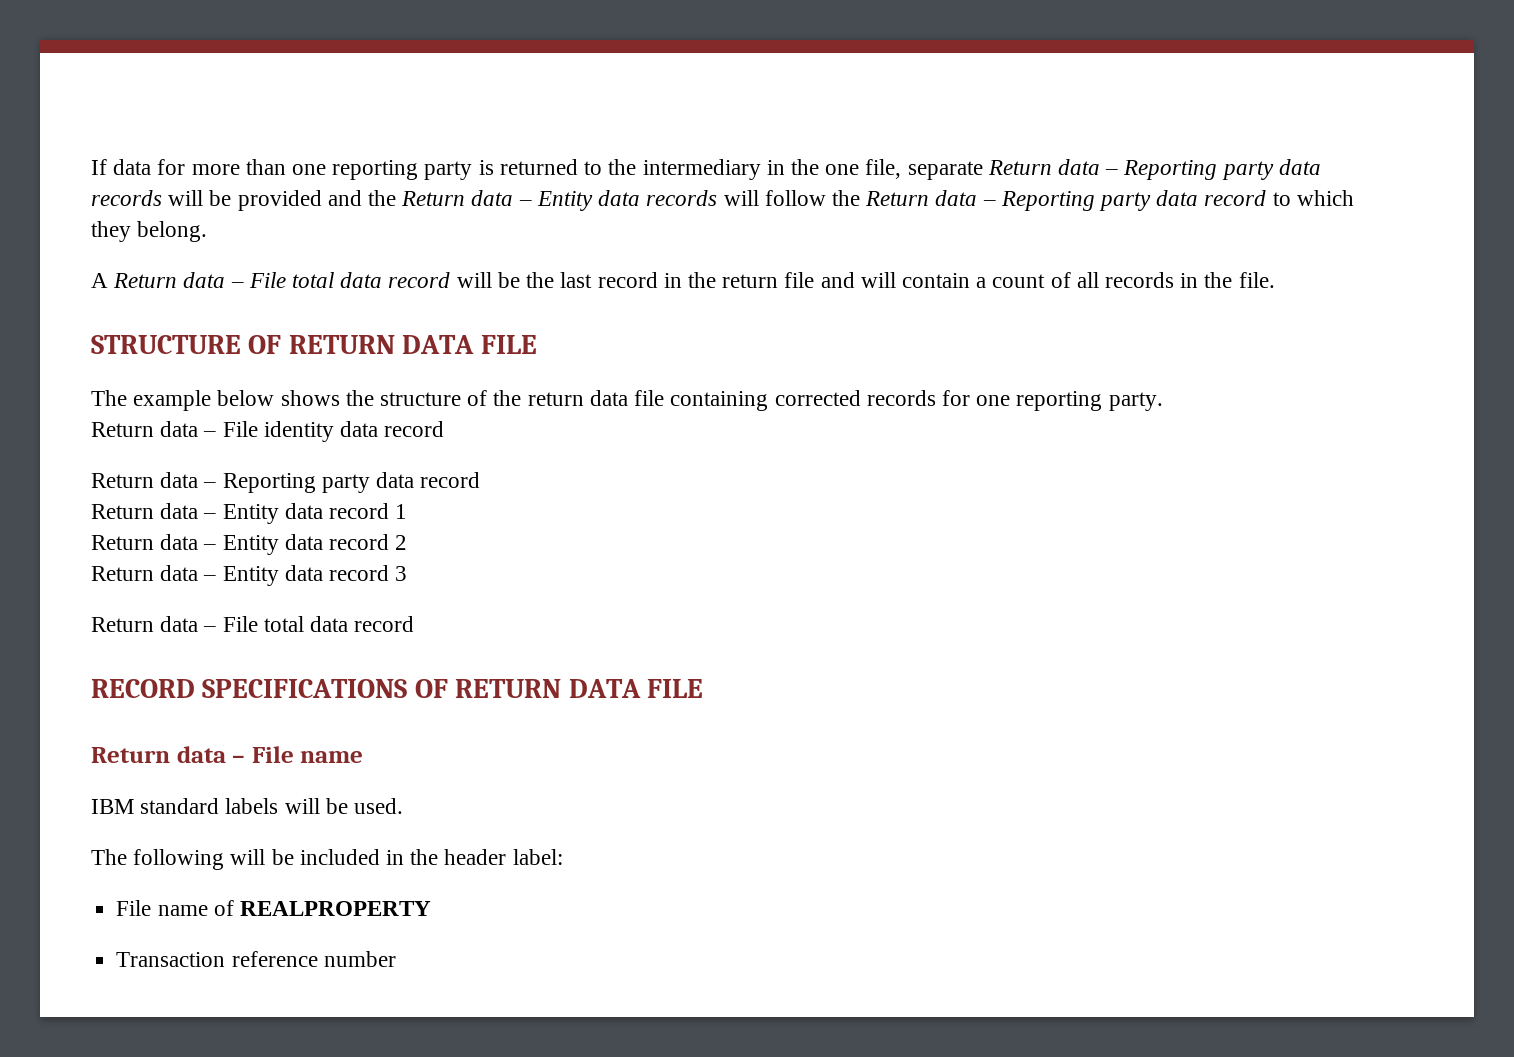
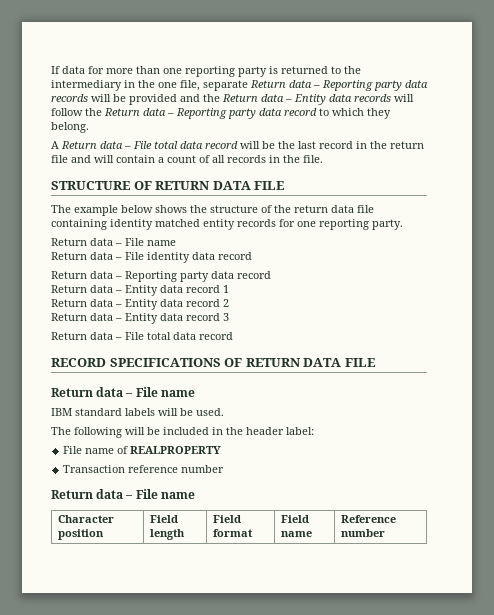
- The example below shows the structure of the return data file containing corrected records for one reporting party.
+ The example below shows the structure of the return data file containing identity matched entity records for one reporting party.
+ Return data – File name
  Transaction reference number
+ Return data – File name
+ Character position | Field length | Field format | Field name | Reference number

